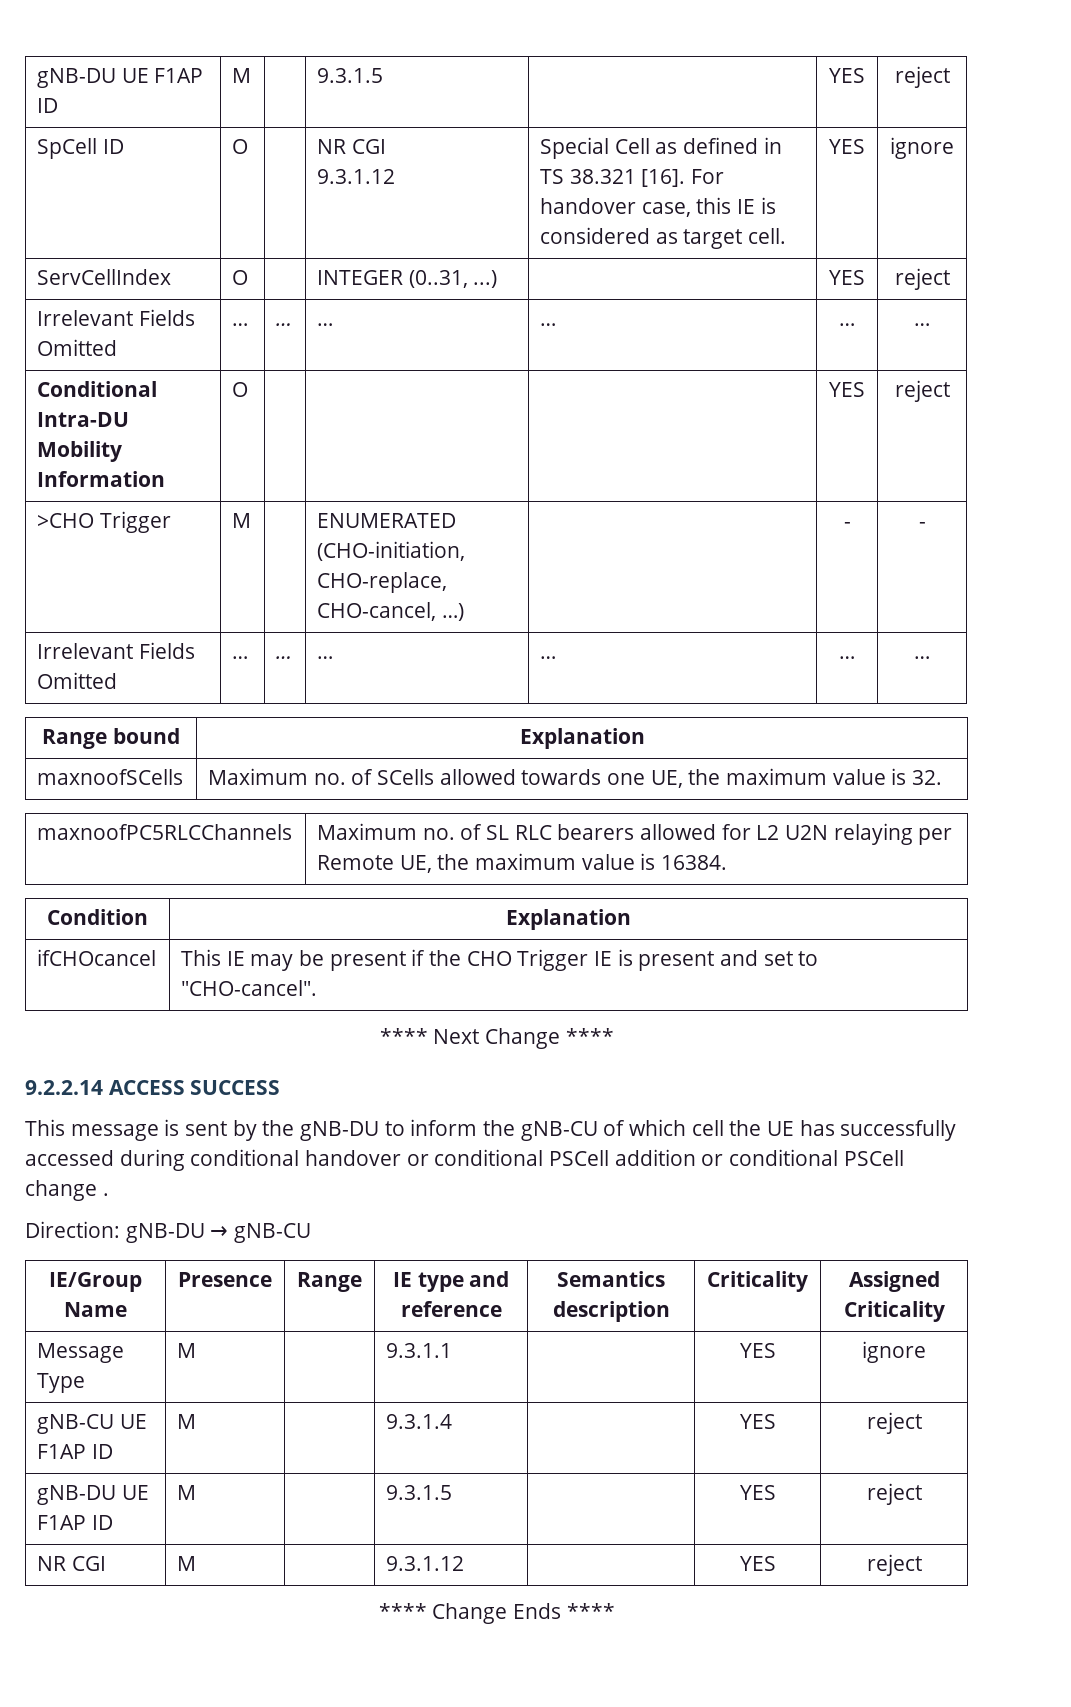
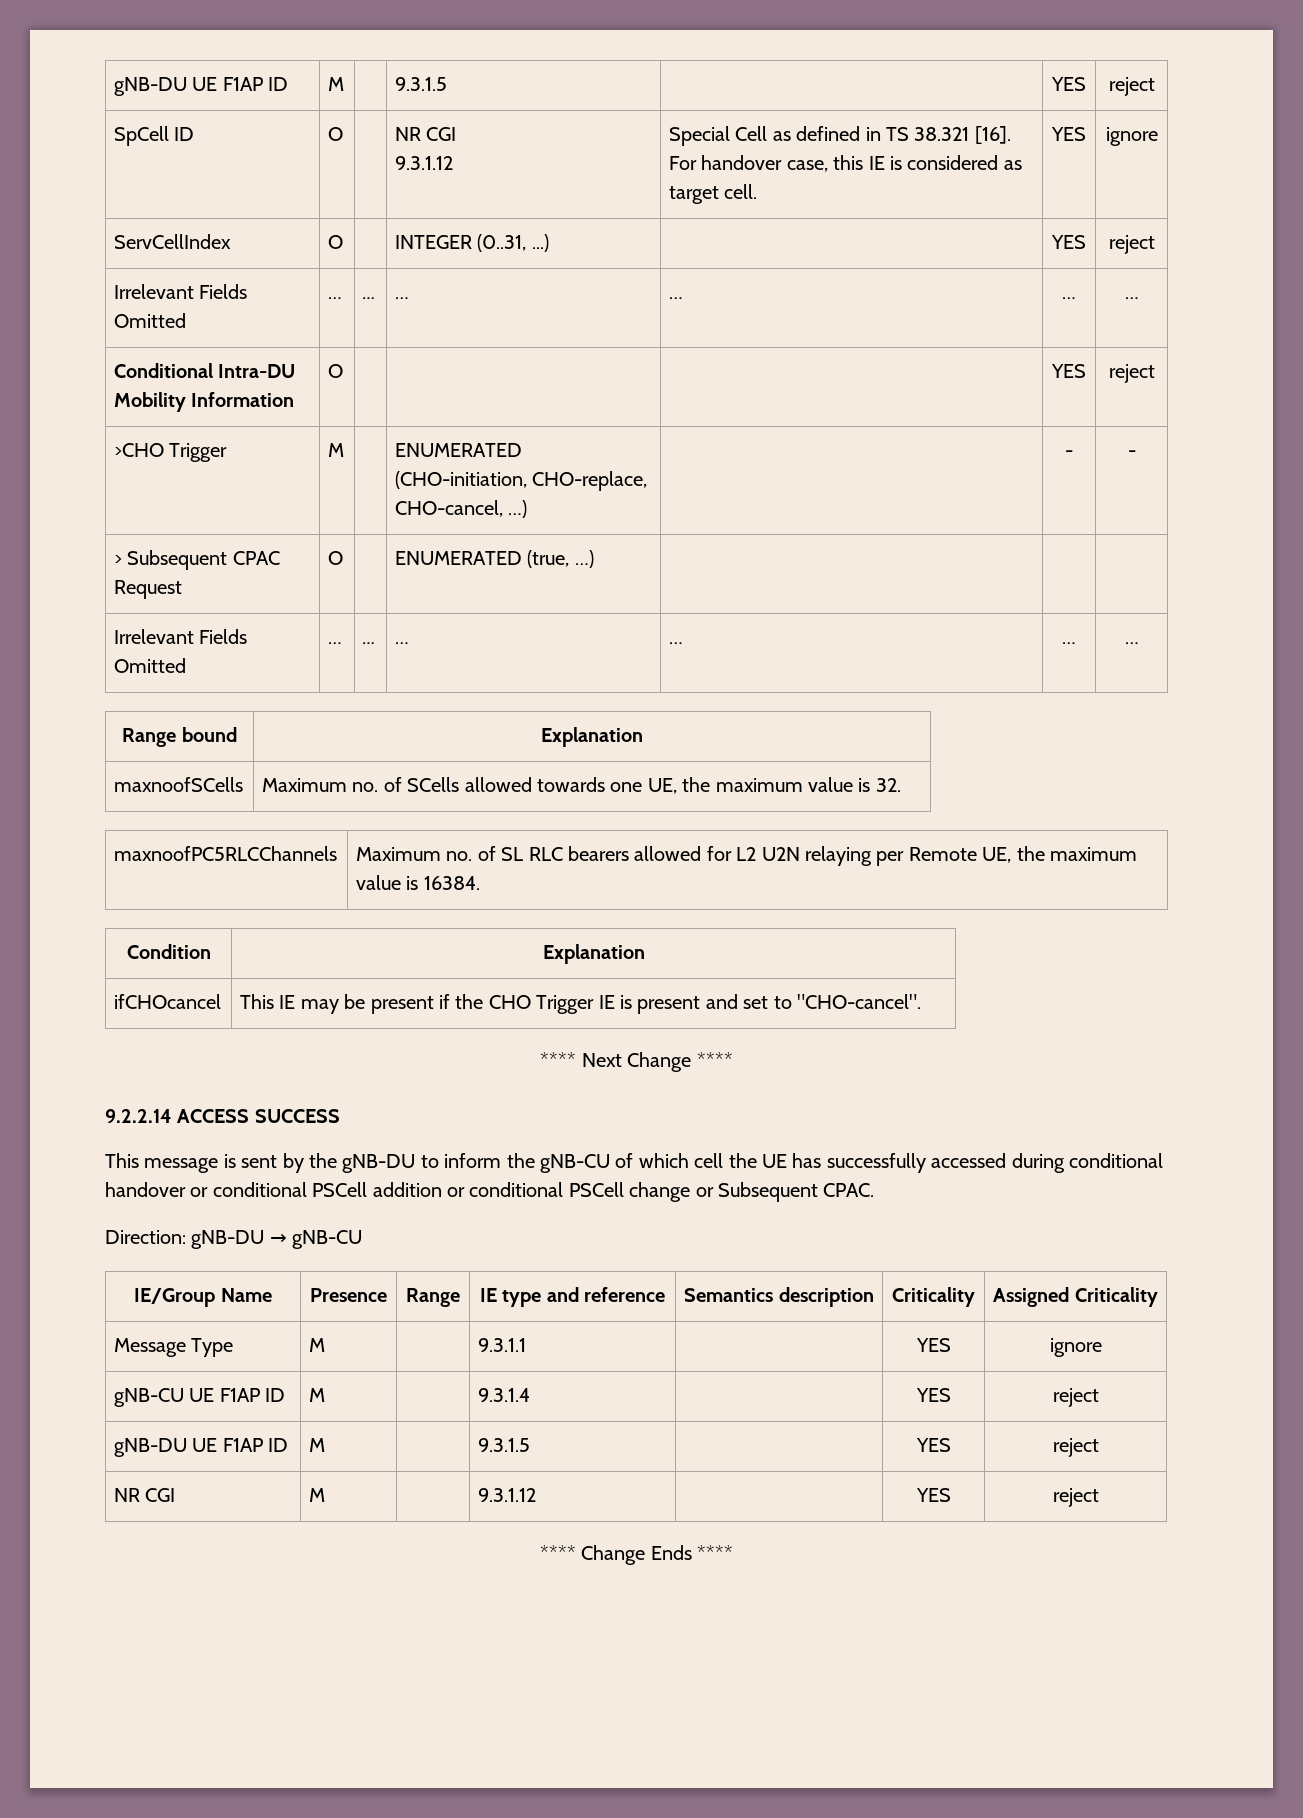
+ > Subsequent CPAC Request | O | | ENUMERATED (true, …) | | |
- This message is sent by the gNB-DU to inform the gNB-CU of which cell the UE has successfully accessed during conditional handover or conditional PSCell addition or conditional PSCell change .
+ This message is sent by the gNB-DU to inform the gNB-CU of which cell the UE has successfully accessed during conditional handover or conditional PSCell addition or conditional PSCell change or Subsequent CPAC.

